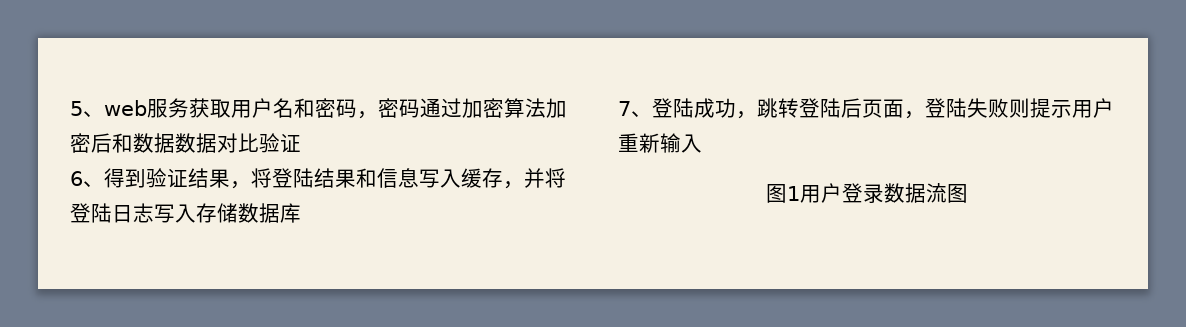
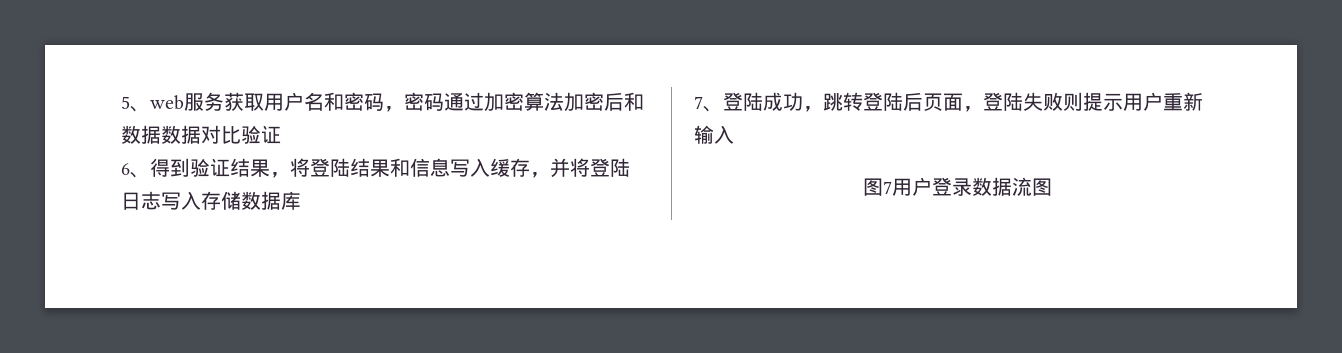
- 图1用户登录数据流图
+ 图7用户登录数据流图

